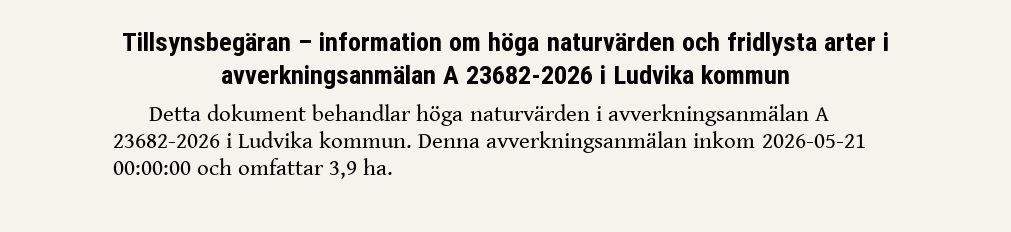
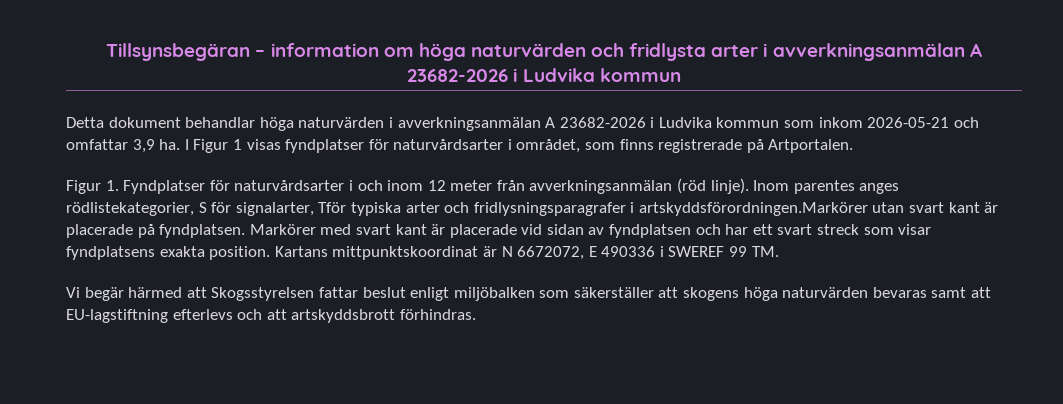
- Detta dokument behandlar höga naturvärden i avverkningsanmälan A 23682-2026 i Ludvika kommun. Denna avverkningsanmälan inkom 2026-05-21 00:00:00 och omfattar 3,9 ha.
+ Detta dokument behandlar höga naturvärden i avverkningsanmälan A 23682-2026 i Ludvika kommun som inkom 2026-05-21 och omfattar 3,9 ha.
+ I Figur 1 visas fyndplatser för naturvårdsarter i området, som finns registrerade på Artportalen.
+ Figur 1. Fyndplatser för naturvårdsarter i och inom 12 meter från avverkningsanmälan (röd linje). Inom parentes anges rödlistekategorier, S för signalarter, Tför typiska arter och fridlysningsparagrafer i artskyddsförordningen.Markörer utan svart kant är placerade på fyndplatsen. Markörer med svart kant är placerade vid sidan av fyndplatsen och har ett svart streck som visar fyndplatsens exakta position. Kartans mittpunktskoordinat är N 6672072, E 490336 i SWEREF 99 TM.
+ Vi begär härmed att Skogsstyrelsen fattar beslut enligt miljöbalken som säkerställer att skogens höga naturvärden bevaras samt att EU-lagstiftning efterlevs och att artskyddsbrott förhindras.

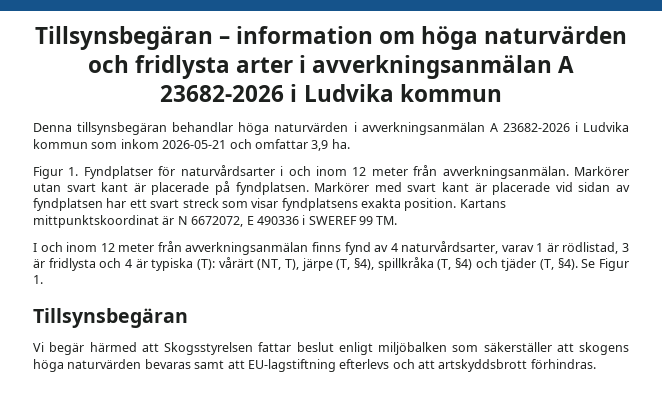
- Detta dokument behandlar höga naturvärden i avverkningsanmälan A 23682-2026 i Ludvika kommun som inkom 2026-05-21 och omfattar 3,9 ha. I Figur 1 visas fyndplatser för naturvårdsarter i området, som finns registrerade på Artportalen.
+ Denna tillsynsbegäran behandlar höga naturvärden i avverkningsanmälan A 23682-2026 i Ludvika kommun som inkom 2026-05-21 och omfattar 3,9 ha.
- Figur 1. Fyndplatser för naturvårdsarter i och inom 12 meter från avverkningsanmälan (röd linje). Inom parentes anges rödlistekategorier, S för signalarter, Tför typiska arter och fridlysningsparagrafer i artskyddsförordningen.Markörer utan svart kant är placerade på fyndplatsen.
+ Figur 1. Fyndplatser för naturvårdsarter i och inom 12 meter från avverkningsanmälan. Markörer utan svart kant är placerade på fyndplatsen.
- Markörer med svart kant är placerade vid sidan av fyndplatsen och har ett svart streck som visar fyndplatsens exakta position.
+ Markörer med svart kant är placerade vid sidan av fyndplatsen har ett svart streck som visar fyndplatsens exakta position.
+ I och inom 12 meter från avverkningsanmälan finns fynd av 4 naturvårdsarter, varav 1 är rödlistad, 3 är fridlysta och 4 är typiska (T): vårärt (NT, T), järpe (T, §4), spillkråka (T, §4) och tjäder (T, §4). Se Figur 1.
+ Tillsynsbegäran

